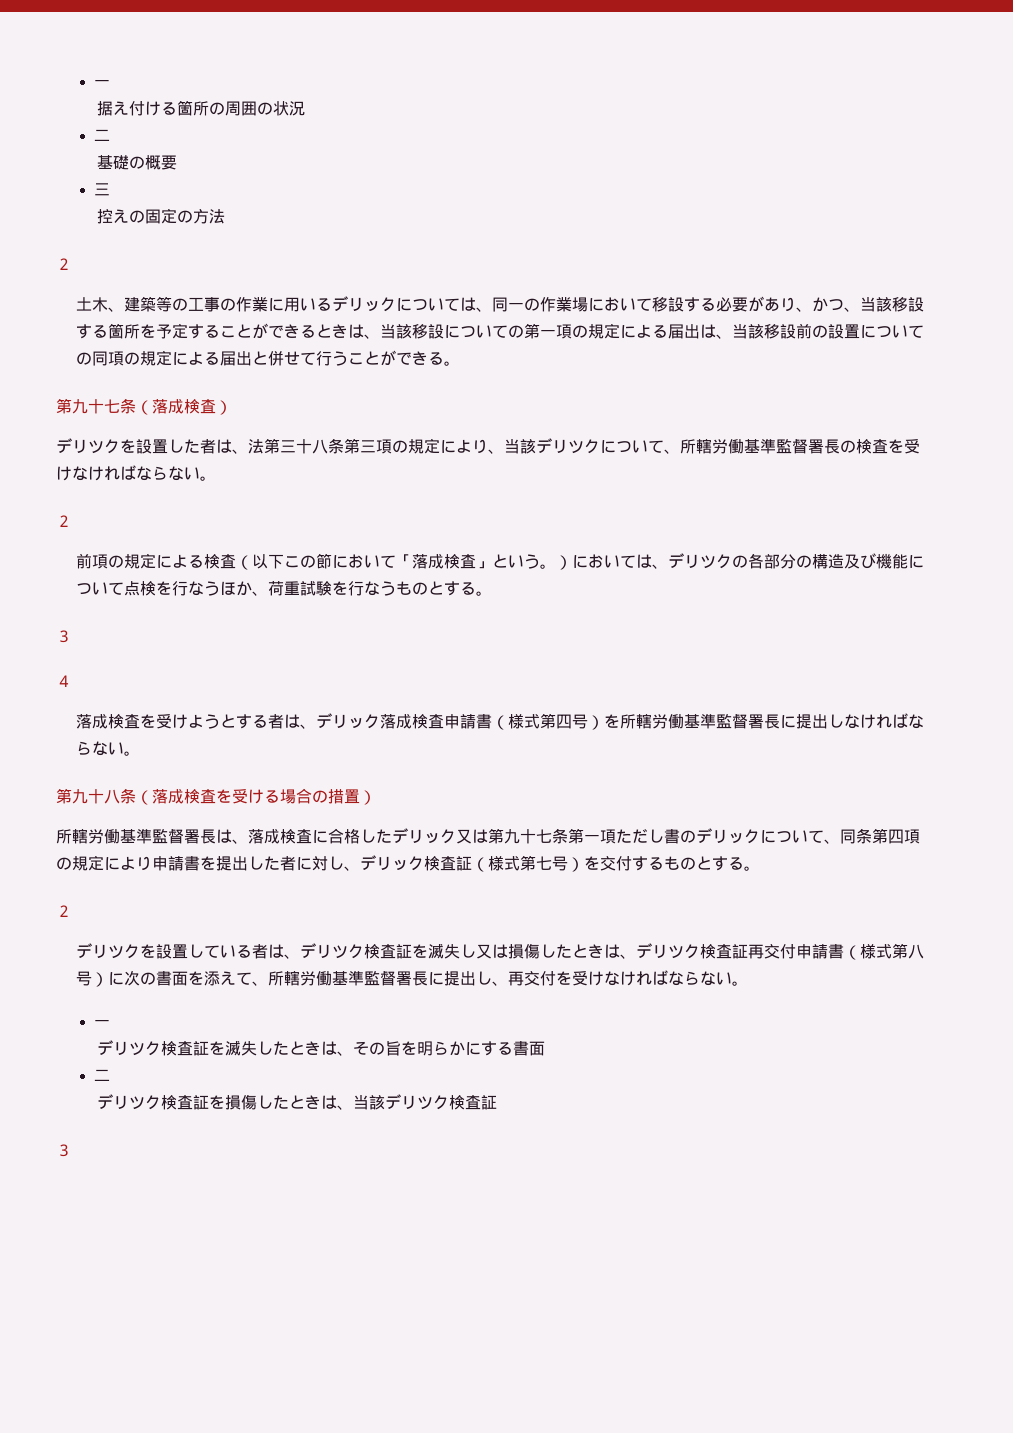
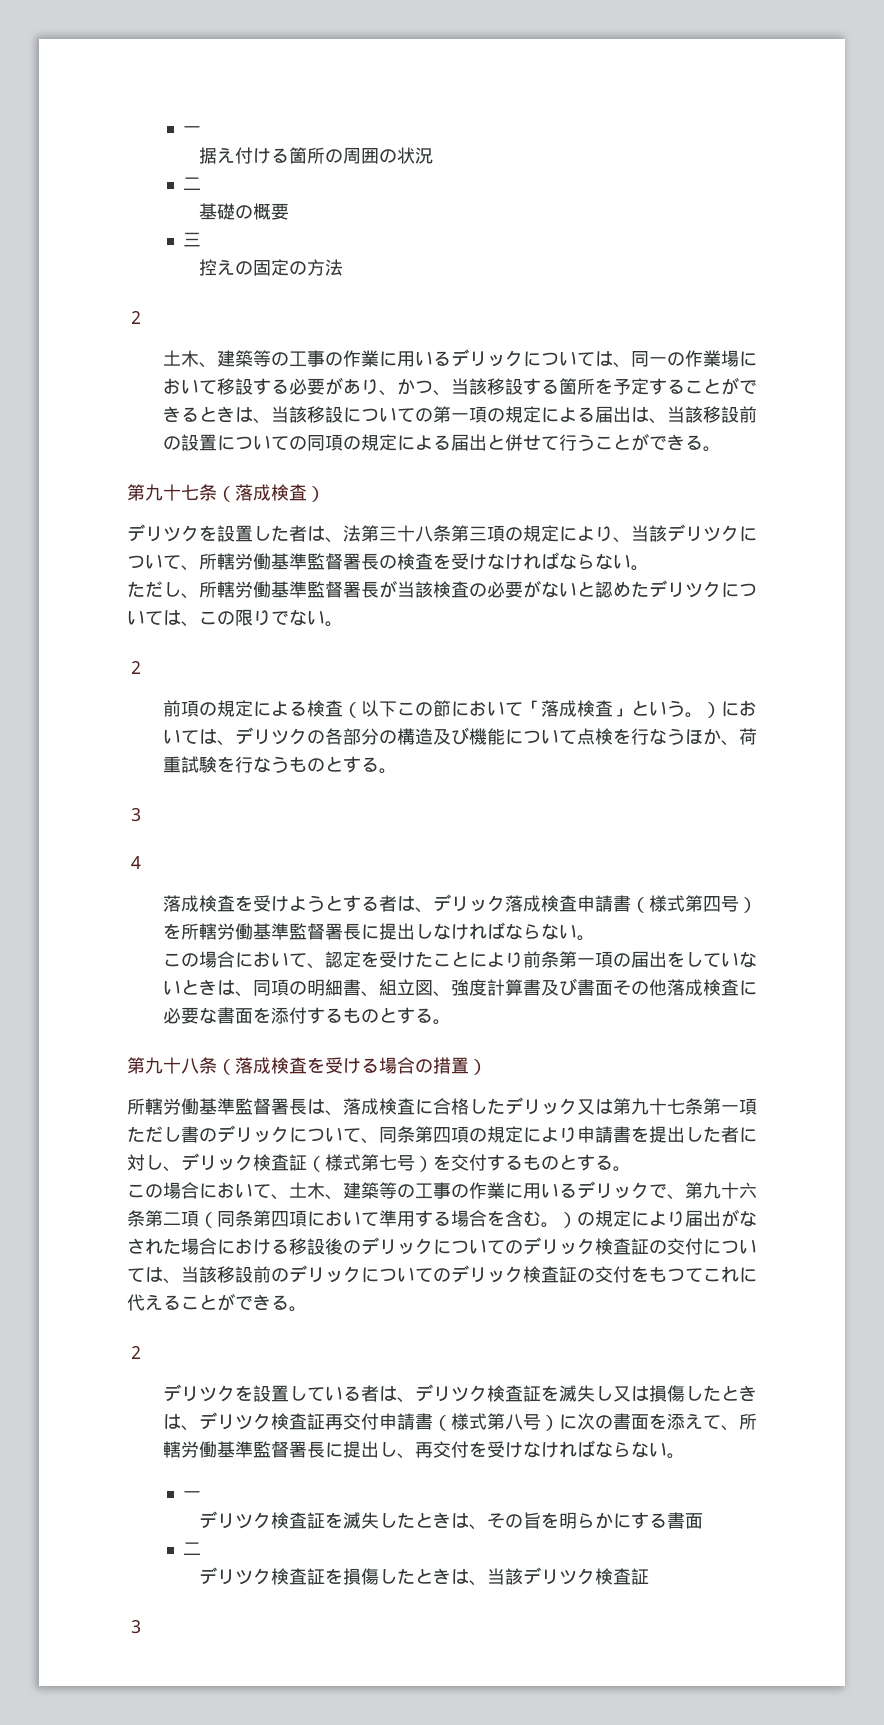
+ ただし、所轄労働基準監督署長が当該検査の必要がないと認めたデリツクについては、この限りでない。
+ この場合において、認定を受けたことにより前条第一項の届出をしていないときは、同項の明細書、組立図、強度計算書及び書面その他落成検査に必要な書面を添付するものとする。
+ この場合において、土木、建築等の工事の作業に用いるデリックで、第九十六条第二項（同条第四項において準用する場合を含む。）の規定により届出がなされた場合における移設後のデリックについてのデリック検査証の交付については、当該移設前のデリックについてのデリック検査証の交付をもつてこれに代えることができる。

